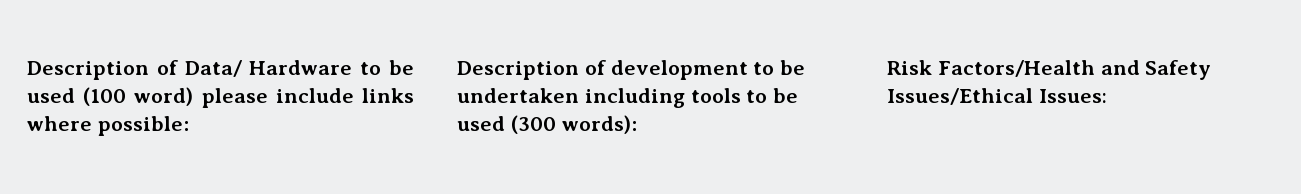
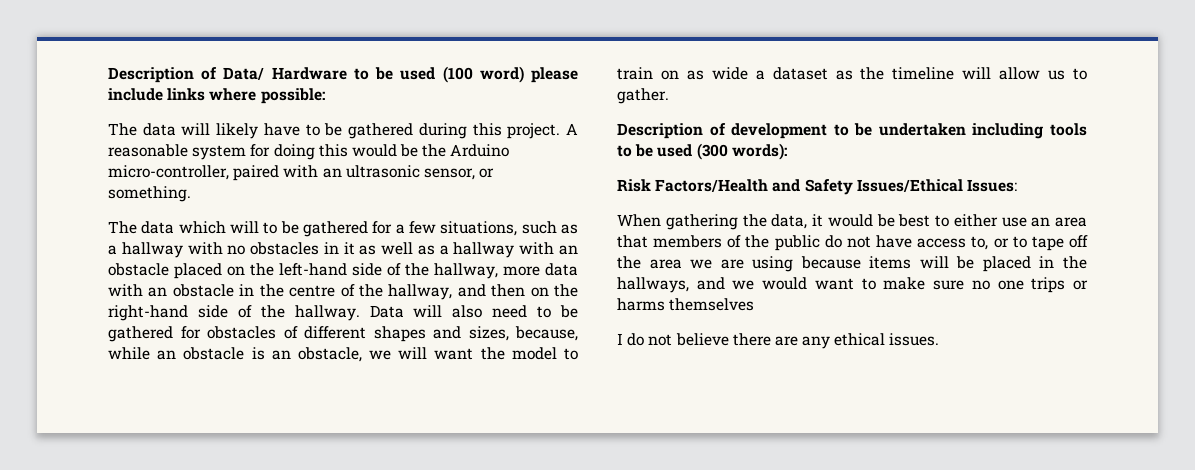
+ The data will likely have to be gathered during this project. A reasonable system for doing this would be the Arduino micro-controller, paired with an ultrasonic sensor, or something.
+ The data which will to be gathered for a few situations, such as a hallway with no obstacles in it as well as a hallway with an obstacle placed on the left-hand side of the hallway, more data with an obstacle in the centre of the hallway, and then on the right-hand side of the hallway. Data will also need to be gathered for obstacles of different shapes and sizes, because, while an obstacle is an obstacle, we will want the model to train on as wide a dataset as the timeline will allow us to gather.
+ When gathering the data, it would be best to either use an area that members of the public do not have access to, or to tape off the area we are using because items will be placed in the hallways, and we would want to make sure no one trips or harms themselves
+ I do not believe there are any ethical issues.

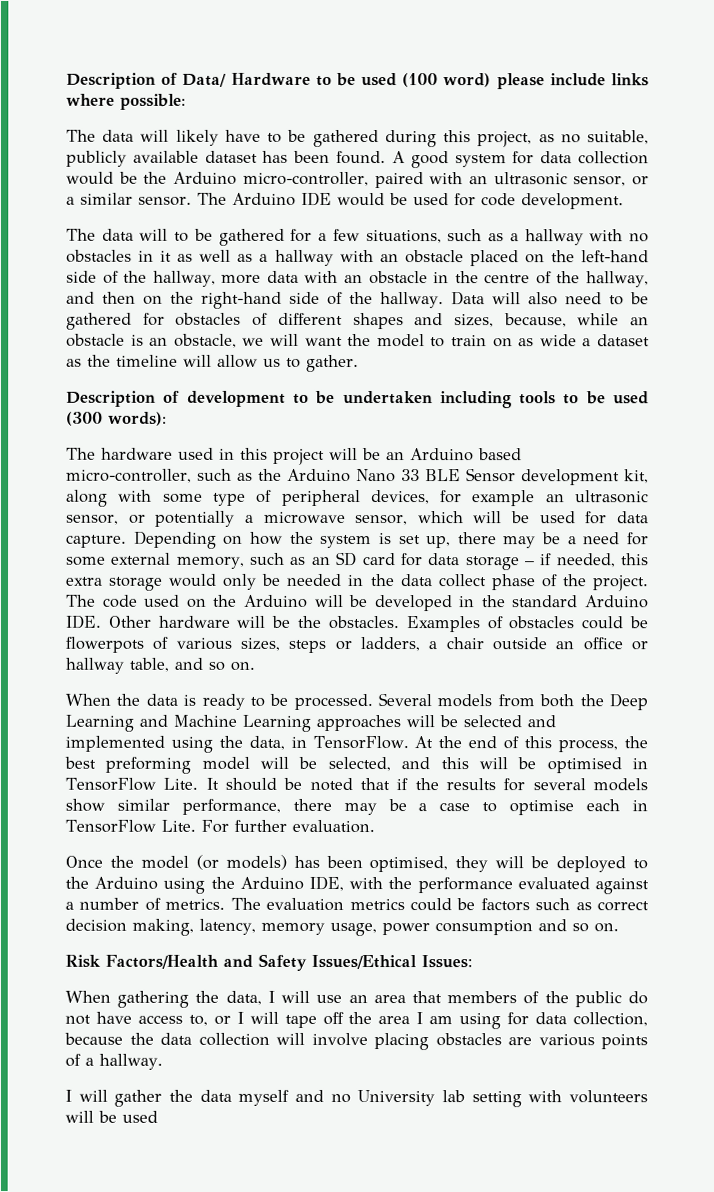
- The data will likely have to be gathered during this project. A reasonable system for doing this would be the Arduino micro-controller, paired with an ultrasonic sensor, or something.
- The data which will to be gathered for a few situations, such as a hallway with no obstacles in it as well as a hallway with an obstacle placed on the left-hand side of the hallway, more data with an obstacle in the centre of the hallway, and then on the right-hand side of the hallway.
+ The data will likely have to be gathered during this project, as no suitable, publicly available dataset has been found. A good system for data collection would be the Arduino micro-controller, paired with an ultrasonic sensor, or a similar sensor. The Arduino IDE would be used for code development.
+ The data will to be gathered for a few situations, such as a hallway with no obstacles in it as well as a hallway with an obstacle placed on the left-hand side of the hallway, more data with an obstacle in the centre of the hallway, and then on the right-hand side of the hallway.
+ The hardware used in this project will be an Arduino based micro-controller, such as the Arduino Nano 33 BLE Sensor development kit, along with some type of peripheral devices, for example an ultrasonic sensor, or potentially a microwave sensor, which will be used for data capture. Depending on how the system is set up, there may be a need for some external memory, such as an SD card for data storage – if needed, this extra storage would only be needed in the data collect phase of the project. The code used on the Arduino will be developed in the standard Arduino IDE. Other hardware will be the obstacles. Examples of obstacles could be flowerpots of various sizes, steps or ladders, a chair outside an office or hallway table, and so on.
+ When the data is ready to be processed. Several models from both the Deep Learning and Machine Learning approaches will be selected and implemented using the data, in TensorFlow. At the end of this process, the best preforming model will be selected, and this will be optimised in TensorFlow Lite. It should be noted that if the results for several models show similar performance, there may be a case to optimise each in TensorFlow Lite. For further evaluation.
+ Once the model (or models) has been optimised, they will be deployed to the Arduino using the Arduino IDE, with the performance evaluated against a number of metrics. The evaluation metrics could be factors such as correct decision making, latency, memory usage, power consumption and so on.
- When gathering the data, it would be best to either use an area that members of the public do not have access to, or to tape off the area we are using because items will be placed in the hallways, and we would want to make sure no one trips or harms themselves
- I do not believe there are any ethical issues.
+ When gathering the data, I will use an area that members of the public do not have access to, or I will tape off the area I am using for data collection, because the data collection will involve placing obstacles are various points of a hallway.
+ I will gather the data myself and no University lab setting with volunteers will be used

